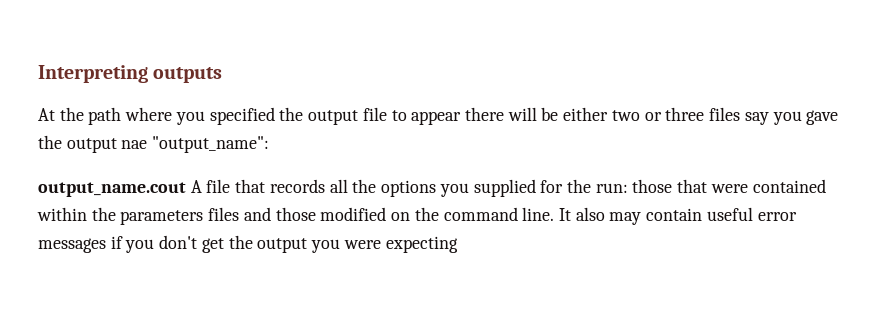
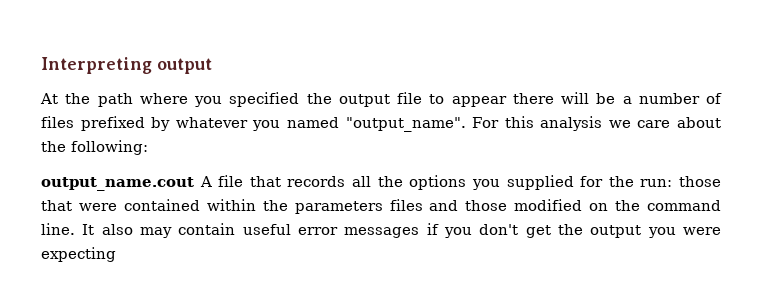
- Interpreting outputs
+ Interpreting output
- At the path where you specified the output file to appear there will be either two or three files say you gave the output nae "output_name":
+ At the path where you specified the output file to appear there will be a number of files prefixed by whatever you named "output_name". For this analysis we care about the following:

